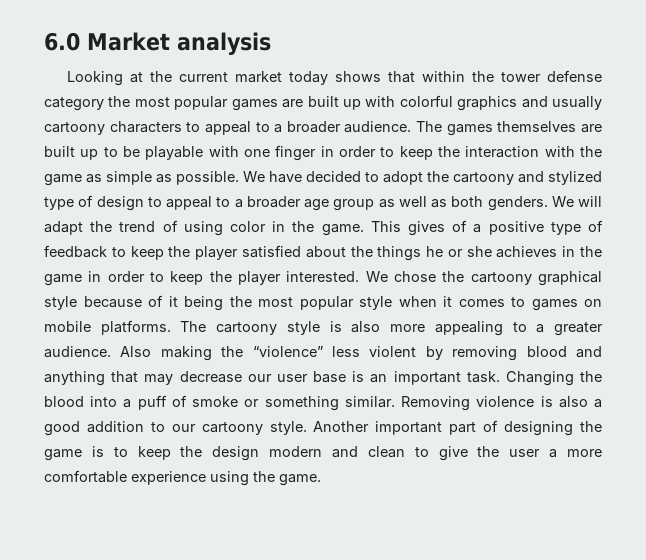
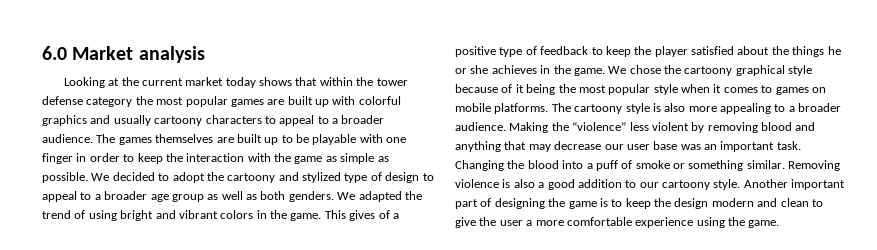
- We have decided to adopt the cartoony and stylized type of design to appeal to a broader age group as well as both genders.
+ We decided to adopt the cartoony and stylized type of design to appeal to a broader age group as well as both genders.
- We will adapt the trend of using color in the game.
+ We adapted the trend of using bright and vibrant colors in the game.
- This gives of a positive type of feedback to keep the player satisfied about the things he or she achieves in the game in order to keep the player interested.
+ This gives of a positive type of feedback to keep the player satisfied about the things he or she achieves in the game.
- The cartoony style is also more appealing to a greater audience. Also making the “violence” less violent by removing blood and anything that may decrease our user base is an important task.
+ The cartoony style is also more appealing to a broader audience. Making the “violence” less violent by removing blood and anything that may decrease our user base was an important task.

